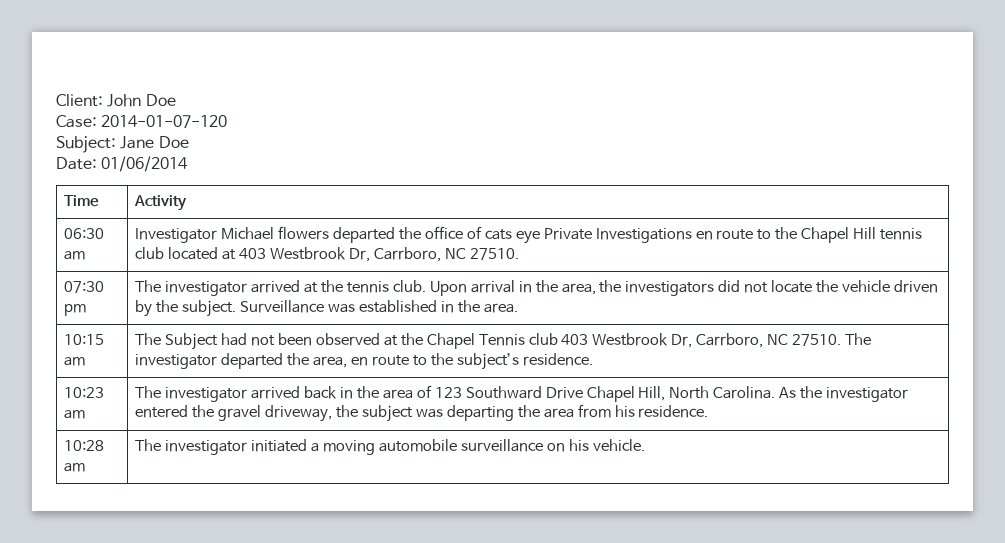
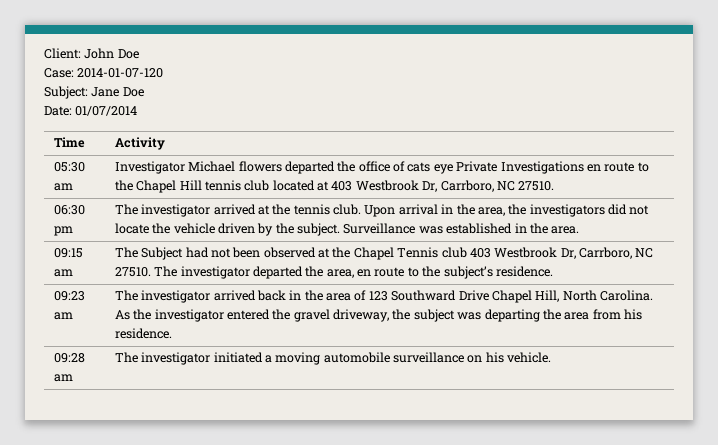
- Date: 01/06/2014
+ Date: 01/07/2014
- 06:30 am | Investigator Michael flowers departed the office of cats eye Private Investigations en route to the Chapel Hill tennis club located at 403 Westbrook Dr, Carrboro, NC 27510.
+ 05:30 am | Investigator Michael flowers departed the office of cats eye Private Investigations en route to the Chapel Hill tennis club located at 403 Westbrook Dr, Carrboro, NC 27510.
- 07:30 pm | The investigator arrived at the tennis club. Upon arrival in the area, the investigators did not locate the vehicle driven by the subject. Surveillance was established in the area.
+ 06:30 pm | The investigator arrived at the tennis club. Upon arrival in the area, the investigators did not locate the vehicle driven by the subject. Surveillance was established in the area.
- 10:15 am | The Subject had not been observed at the Chapel Tennis club 403 Westbrook Dr, Carrboro, NC 27510. The investigator departed the area, en route to the subject’s residence.
+ 09:15 am | The Subject had not been observed at the Chapel Tennis club 403 Westbrook Dr, Carrboro, NC 27510. The investigator departed the area, en route to the subject’s residence.
- 10:23 am | The investigator arrived back in the area of 123 Southward Drive Chapel Hill, North Carolina. As the investigator entered the gravel driveway, the subject was departing the area from his residence.
+ 09:23 am | The investigator arrived back in the area of 123 Southward Drive Chapel Hill, North Carolina. As the investigator entered the gravel driveway, the subject was departing the area from his residence.
- 10:28 am | The investigator initiated a moving automobile surveillance on his vehicle.
+ 09:28 am | The investigator initiated a moving automobile surveillance on his vehicle.

